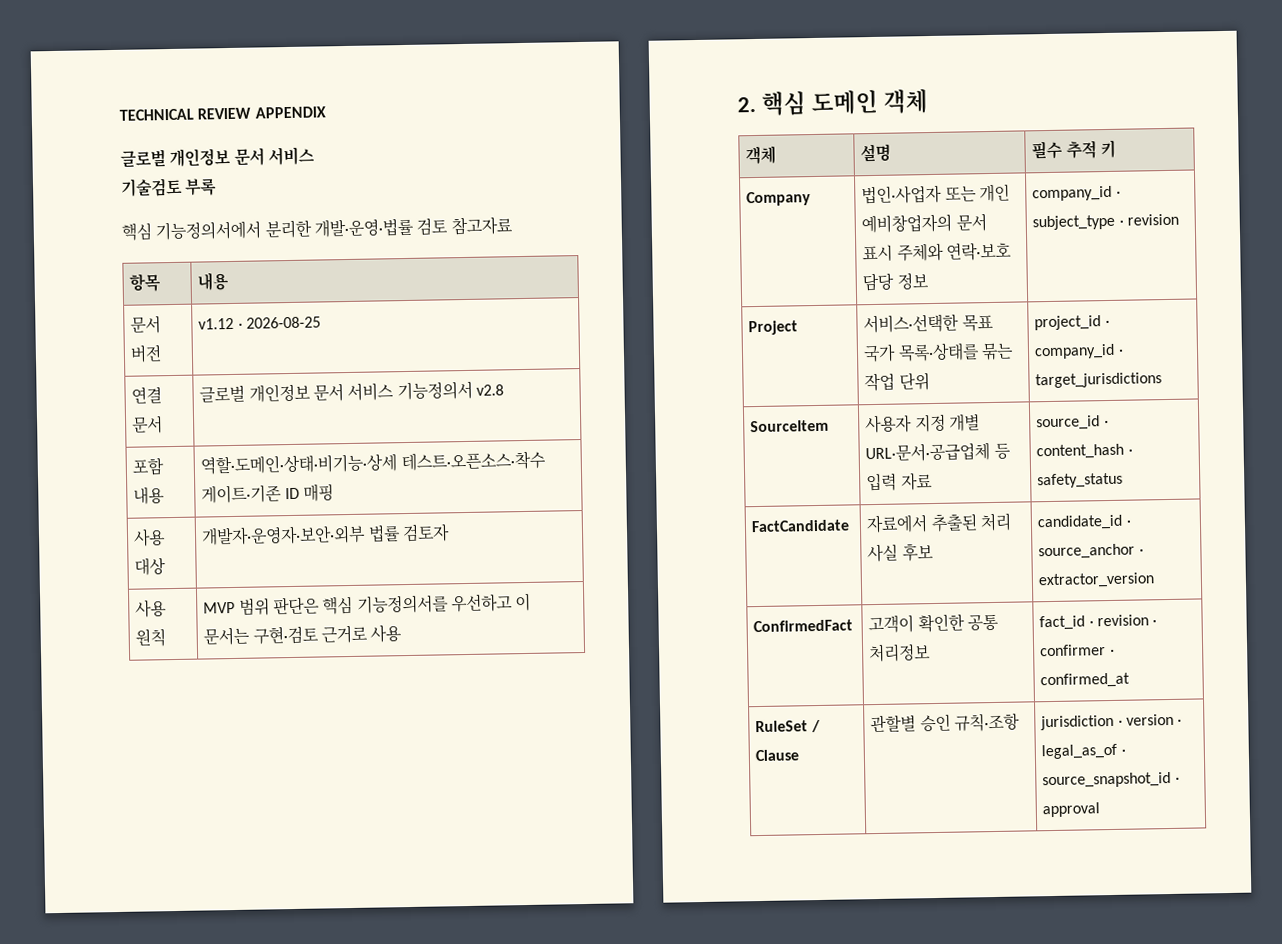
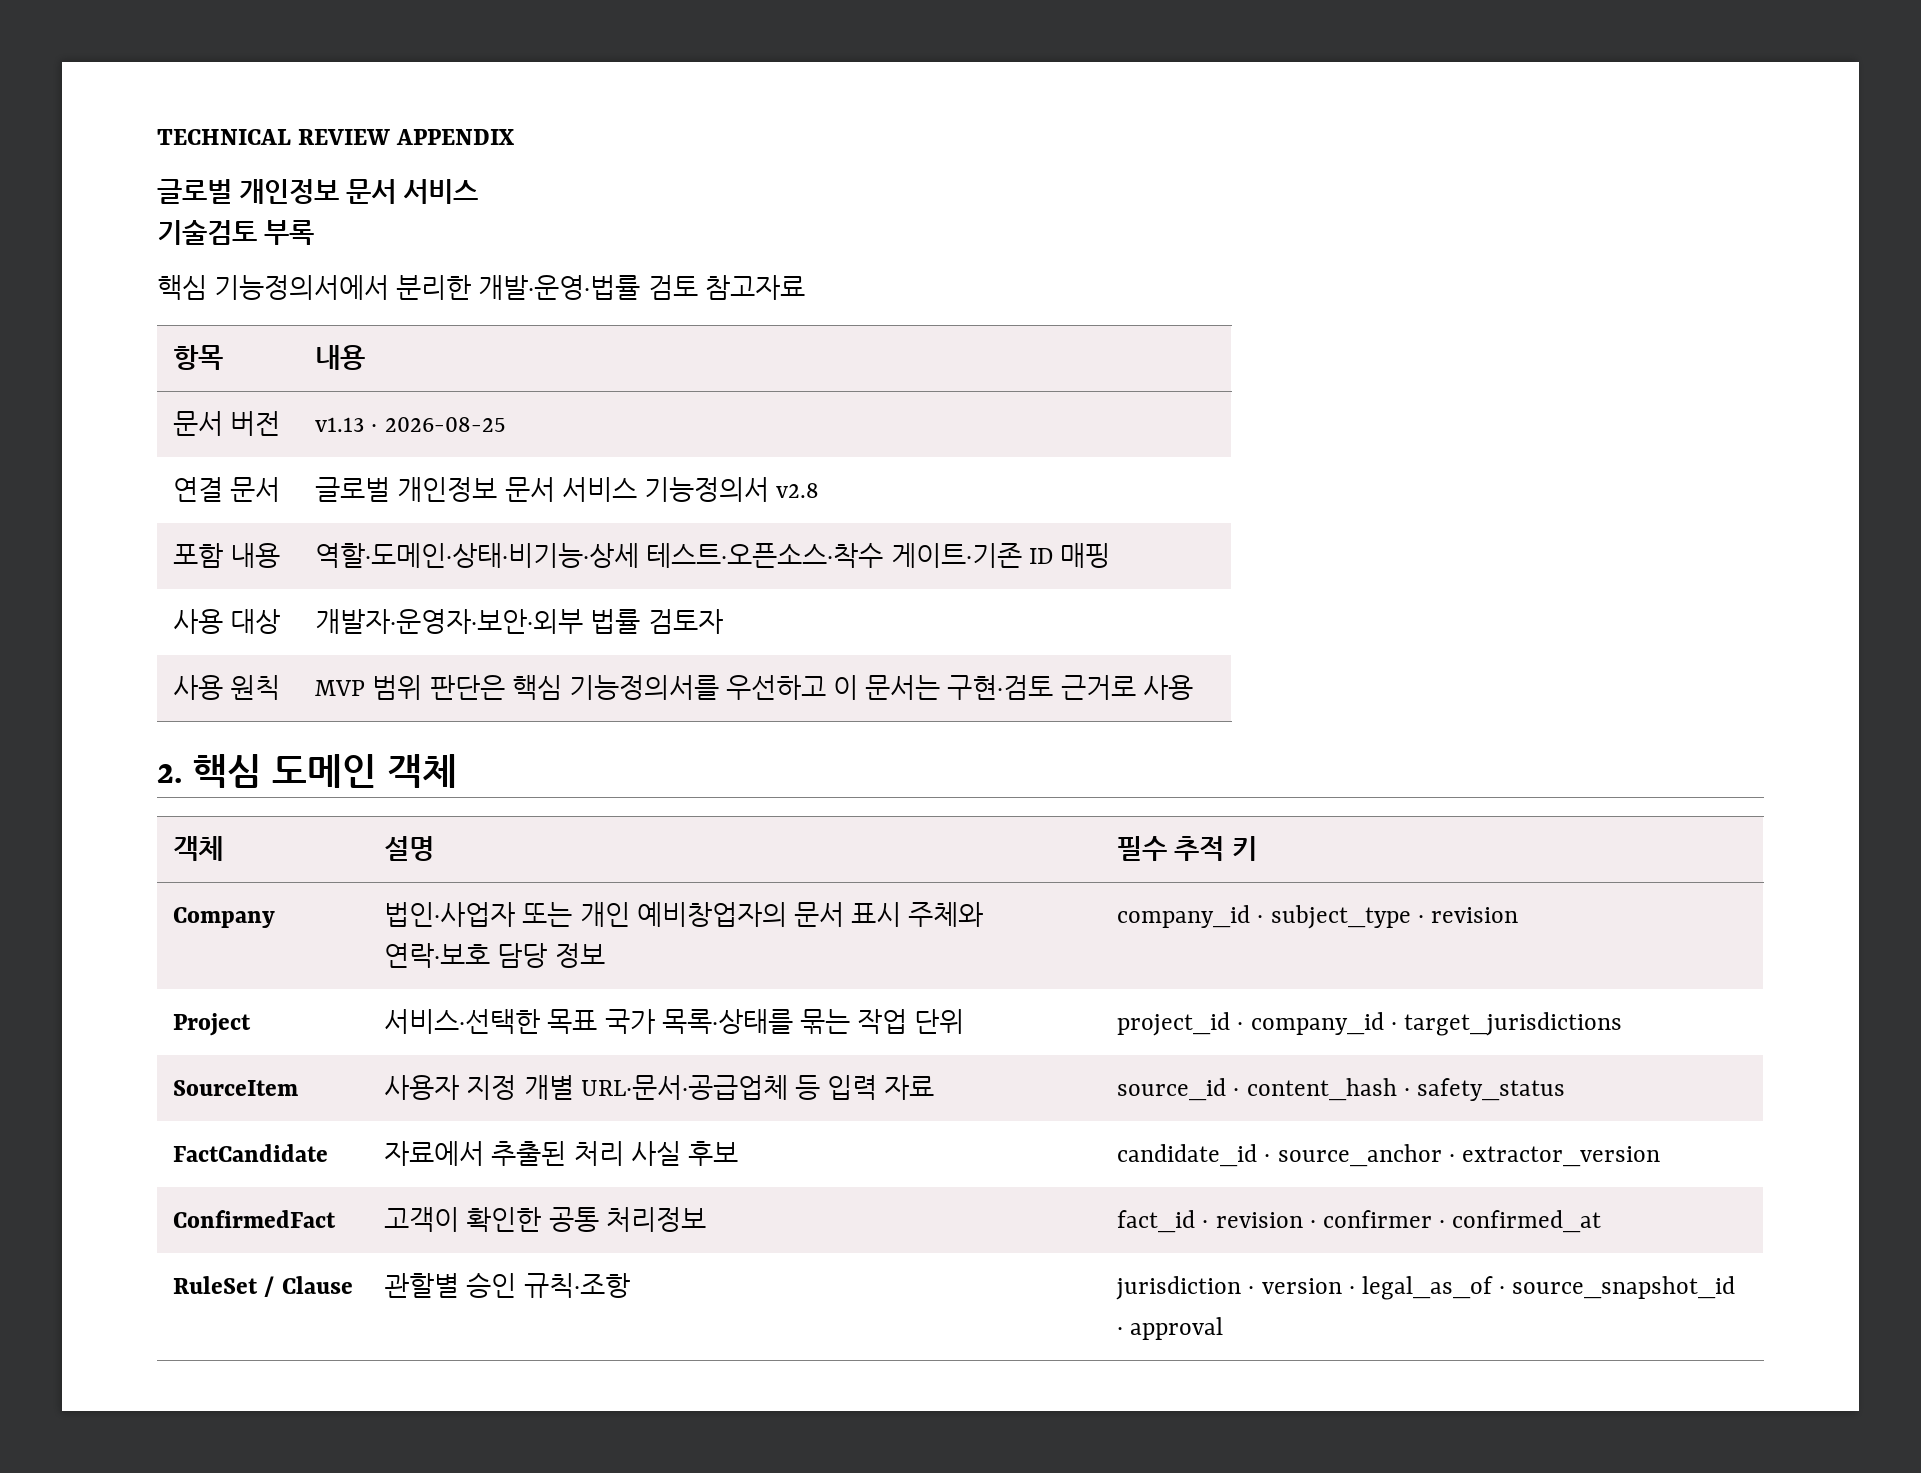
- 문서 버전 | v1.12 · 2026-08-25
+ 문서 버전 | v1.13 · 2026-08-25

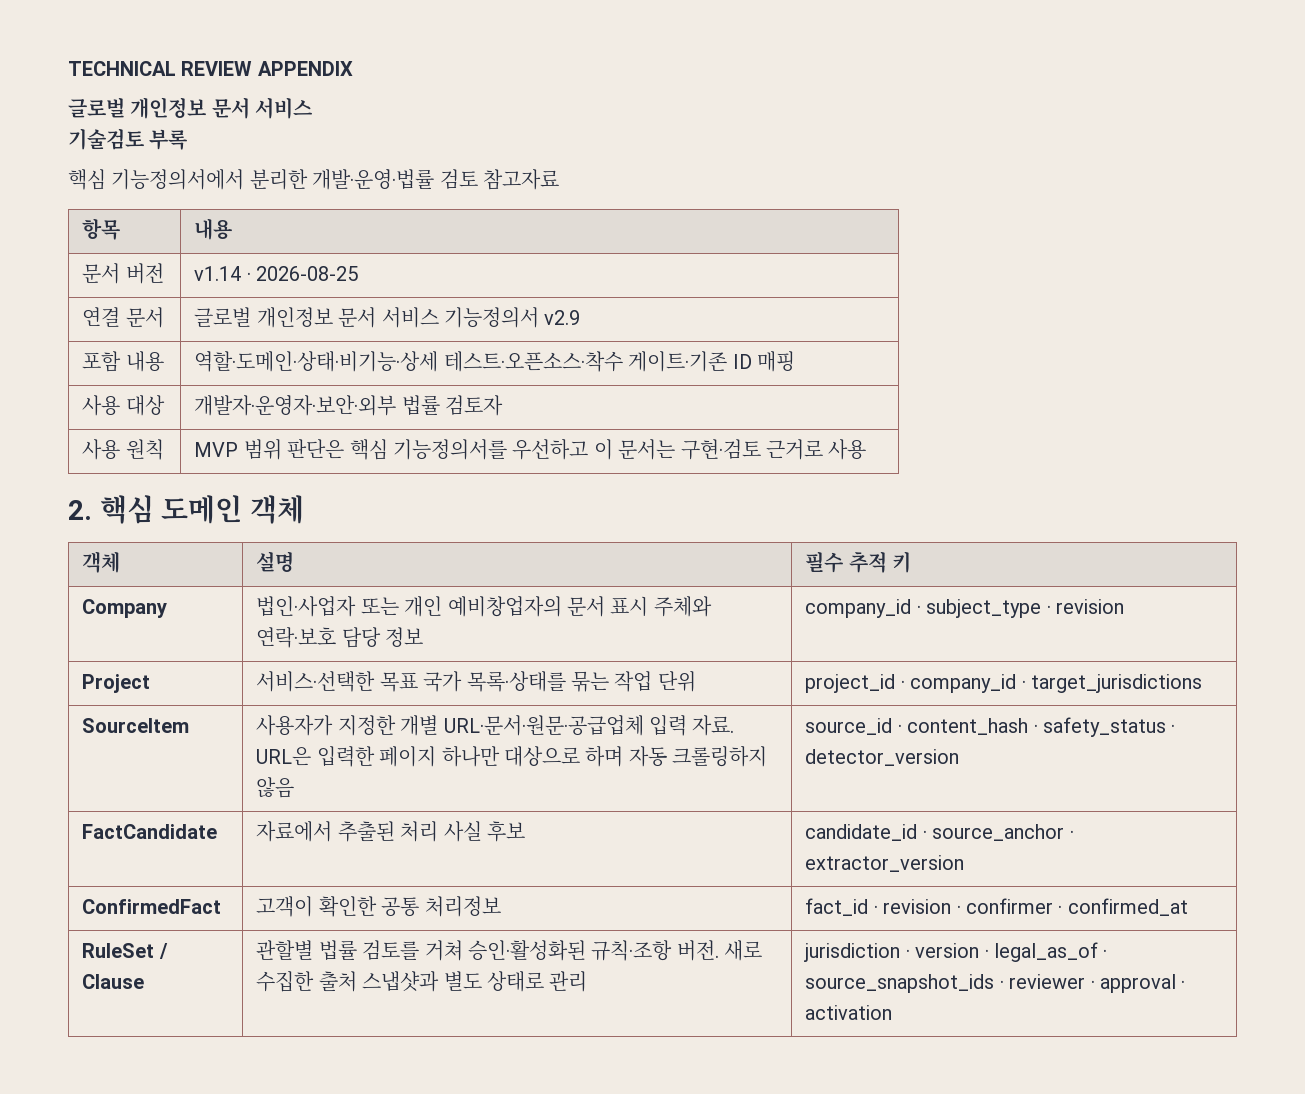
- 문서 버전 | v1.13 · 2026-08-25
+ 문서 버전 | v1.14 · 2026-08-25
- 연결 문서 | 글로벌 개인정보 문서 서비스 기능정의서 v2.8
+ 연결 문서 | 글로벌 개인정보 문서 서비스 기능정의서 v2.9
- SourceItem | 사용자 지정 개별 URL·문서·공급업체 등 입력 자료 | source_id · content_hash · safety_status
+ SourceItem | 사용자가 지정한 개별 URL·문서·원문·공급업체 입력 자료. URL은 입력한 페이지 하나만 대상으로 하며 자동 크롤링하지 않음 | source_id · content_hash · safety_status · detector_version
- RuleSet / Clause | 관할별 승인 규칙·조항 | jurisdiction · version · legal_as_of · source_snapshot_id · approval
+ RuleSet / Clause | 관할별 법률 검토를 거쳐 승인·활성화된 규칙·조항 버전. 새로 수집한 출처 스냅샷과 별도 상태로 관리 | jurisdiction · version · legal_as_of · source_snapshot_ids · reviewer · approval · activation

